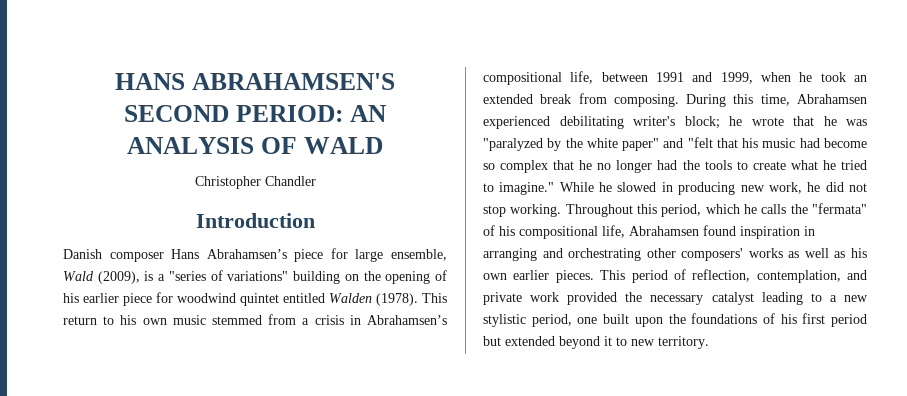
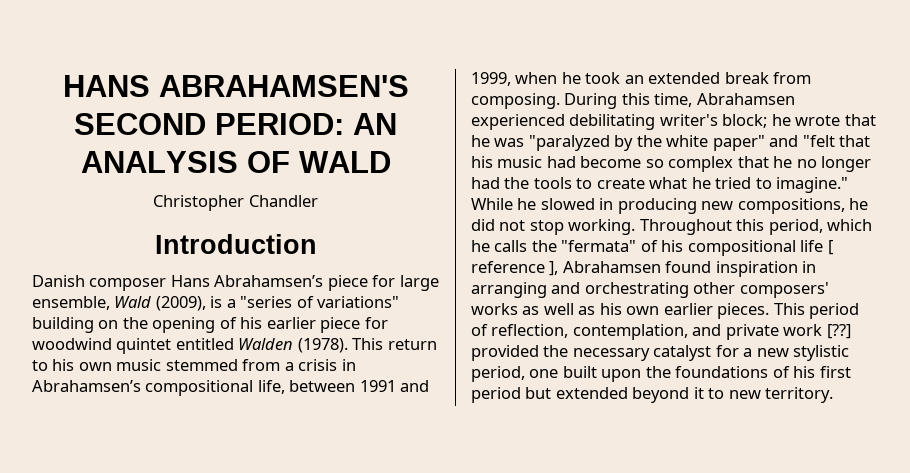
- While he slowed in producing new work, he did not stop working.
+ While he slowed in producing new compositions, he did not stop working.
- Throughout this period, which he calls the "fermata" of his compositional life, Abrahamsen found inspiration in arranging and orchestrating other composers' works as well as his own earlier pieces.
+ Throughout this period, which he calls the "fermata" of his compositional life [ reference ], Abrahamsen found inspiration in arranging and orchestrating other composers' works as well as his own earlier pieces.
- This period of reflection, contemplation, and private work provided the necessary catalyst leading to a new stylistic period, one built upon the foundations of his first period but extended beyond it to new territory.
+ This period of reflection, contemplation, and private work [??] provided the necessary catalyst for a new stylistic period, one built upon the foundations of his first period but extended beyond it to new territory.

